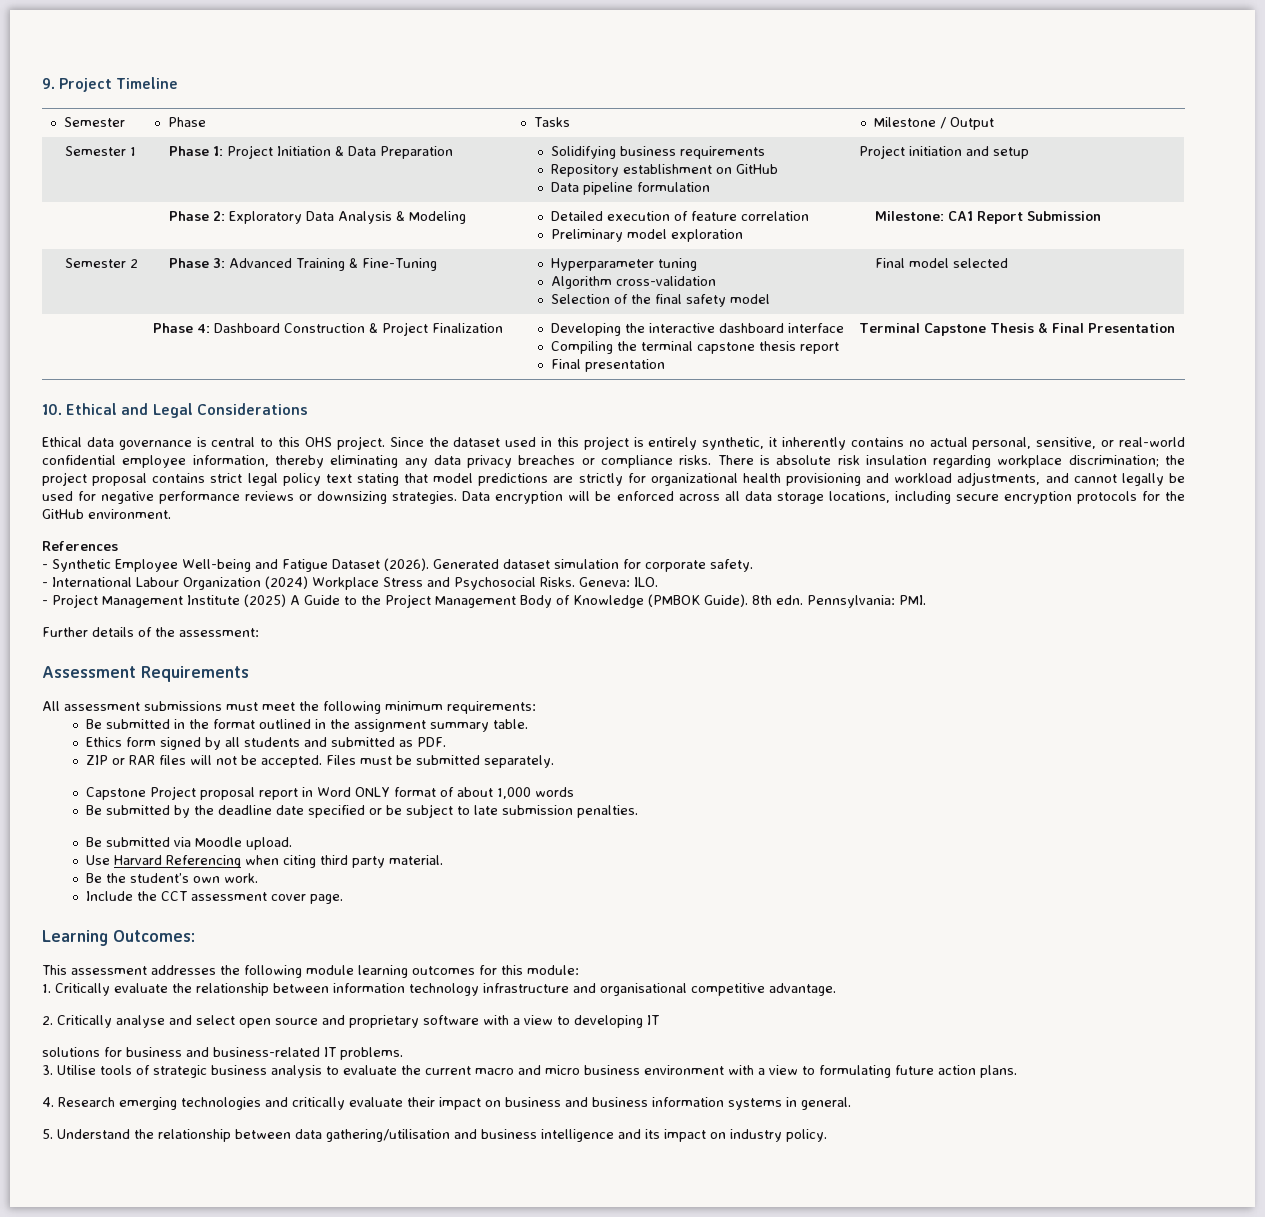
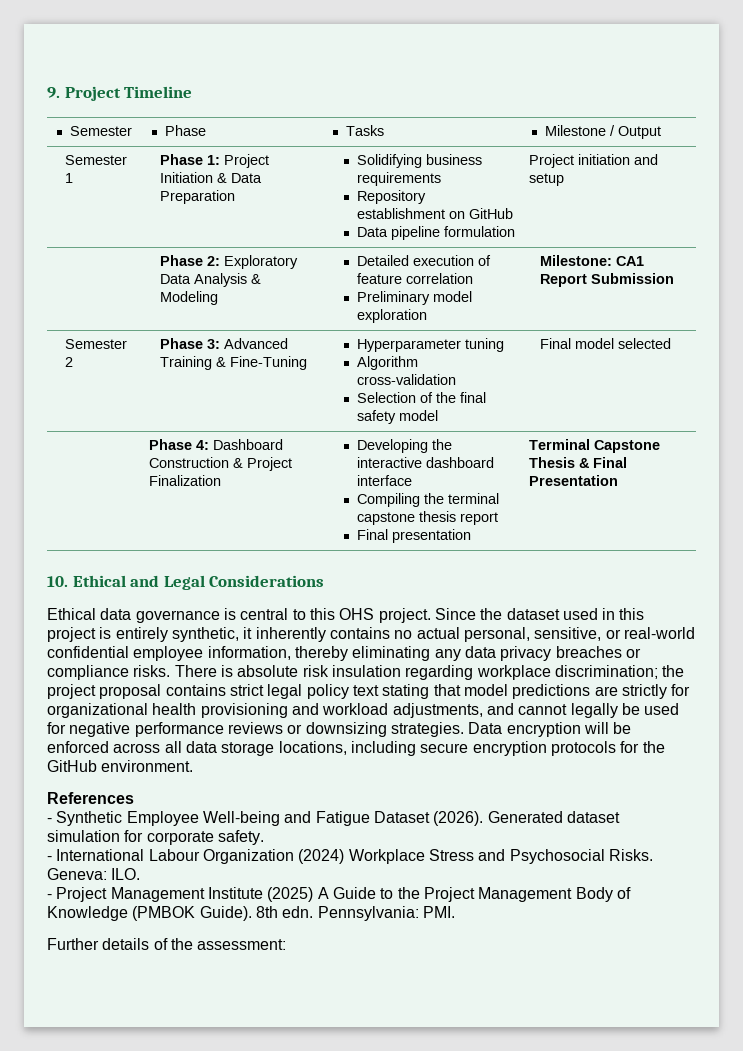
- Assessment Requirements
- All assessment submissions must meet the following minimum requirements:
- Be submitted in the format outlined in the assignment summary table.
- Ethics form signed by all students and submitted as PDF.
- ZIP or RAR files will not be accepted. Files must be submitted separately.
- Capstone Project proposal report in Word ONLY format of about 1,000 words
- Be submitted by the deadline date specified or be subject to late submission penalties.
- Be submitted via Moodle upload.
- Use Harvard Referencing when citing third party material.
- Be the student’s own work.
- Include the CCT assessment cover page.
- Learning Outcomes:
- This assessment addresses the following module learning outcomes for this module:
- 1. Critically evaluate the relationship between information technology infrastructure and organisational competitive advantage.
- 2. Critically analyse and select open source and proprietary software with a view to developing IT
- solutions for business and business-related IT problems.
- 3. Utilise tools of strategic business analysis to evaluate the current macro and micro business environment with a view to formulating future action plans.
- 4. Research emerging technologies and critically evaluate their impact on business and business information systems in general.
- 5. Understand the relationship between data gathering/utilisation and business intelligence and its impact on industry policy.

